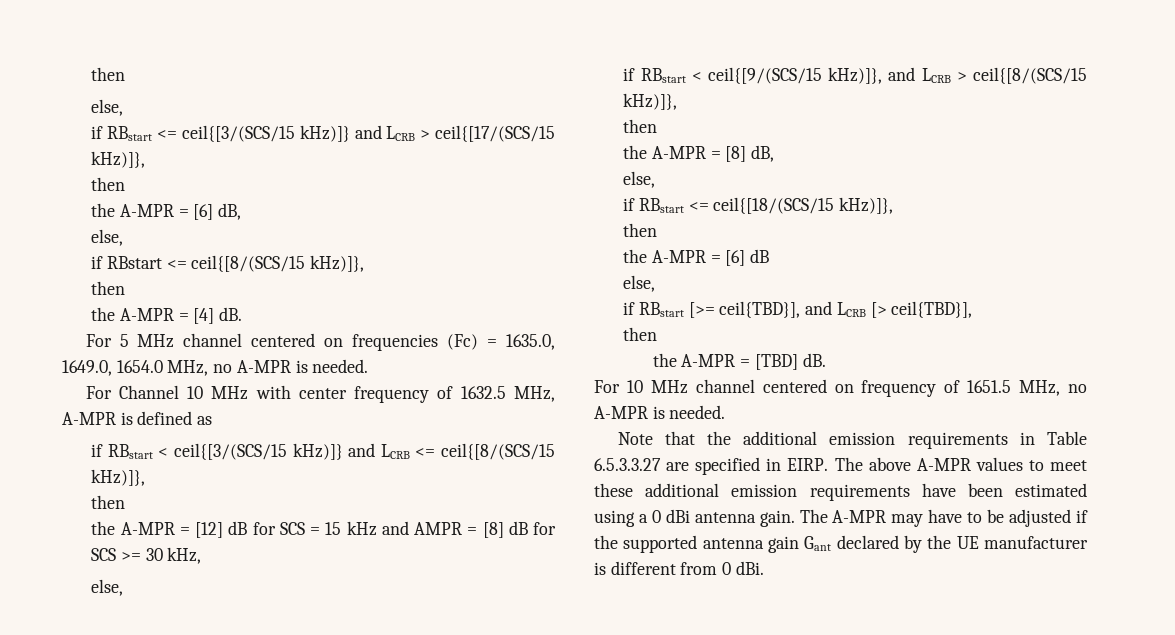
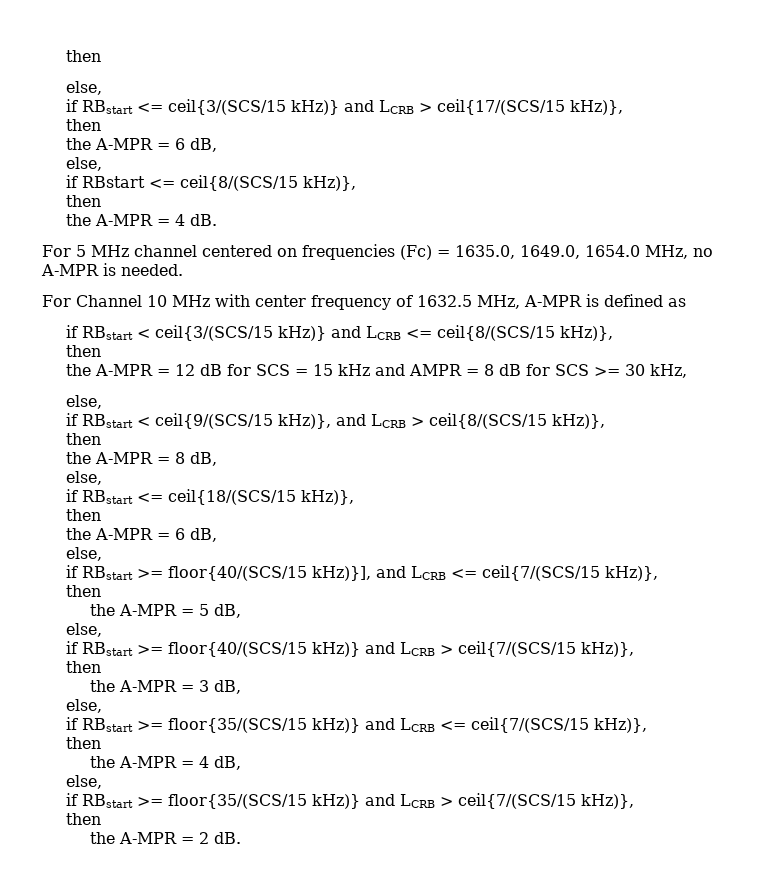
- if RBstart <= ceil{[3/(SCS/15 kHz)]} and LCRB > ceil{[17/(SCS/15 kHz)]},
+ if RBstart <= ceil{3/(SCS/15 kHz)} and LCRB > ceil{17/(SCS/15 kHz)},
  then
- the A-MPR = [6] dB,
+ the A-MPR = 6 dB,
  else,
- if RBstart <= ceil{[8/(SCS/15 kHz)]},
+ if RBstart <= ceil{8/(SCS/15 kHz)},
  then
- the A-MPR = [4] dB.
+ the A-MPR = 4 dB.
- if RBstart < ceil{[3/(SCS/15 kHz)]} and LCRB <= ceil{[8/(SCS/15 kHz)]},
+ if RBstart < ceil{3/(SCS/15 kHz)} and LCRB <= ceil{8/(SCS/15 kHz)},
  then
- the A-MPR = [12] dB for SCS = 15 kHz and AMPR = [8] dB for SCS >= 30 kHz,
+ the A-MPR = 12 dB for SCS = 15 kHz and AMPR = 8 dB for SCS >= 30 kHz,
- if RBstart < ceil{[9/(SCS/15 kHz)]}, and LCRB > ceil{[8/(SCS/15 kHz)]},
+ if RBstart < ceil{9/(SCS/15 kHz)}, and LCRB > ceil{8/(SCS/15 kHz)},
  then
- the A-MPR = [8] dB,
+ the A-MPR = 8 dB,
  else,
- if RBstart <= ceil{[18/(SCS/15 kHz)]},
+ if RBstart <= ceil{18/(SCS/15 kHz)},
  then
- the A-MPR = [6] dB
+ the A-MPR = 6 dB,
  else,
- if RBstart [>= ceil{TBD}], and LCRB [> ceil{TBD}],
+ if RBstart >= floor{40/(SCS/15 kHz)}], and LCRB <= ceil{7/(SCS/15 kHz)},
  then
- the A-MPR = [TBD] dB.
- For 10 MHz channel centered on frequency of 1651.5 MHz, no A-MPR is needed.
- Note that the additional emission requirements in Table 6.5.3.3.27 are specified in EIRP. The above A-MPR values to meet these additional emission requirements have been estimated using a 0 dBi antenna gain. The A-MPR may have to be adjusted if the supported antenna gain Gant declared by the UE manufacturer is different from 0 dBi.
+ the A-MPR = 5 dB,
+ else,
+ if RBstart >= floor{40/(SCS/15 kHz)} and LCRB > ceil{7/(SCS/15 kHz)},
+ then
+ the A-MPR = 3 dB,
+ else,
+ if RBstart >= floor{35/(SCS/15 kHz)} and LCRB <= ceil{7/(SCS/15 kHz)},
+ then
+ the A-MPR = 4 dB,
+ else,
+ if RBstart >= floor{35/(SCS/15 kHz)} and LCRB > ceil{7/(SCS/15 kHz)},
+ then
+ the A-MPR = 2 dB.

